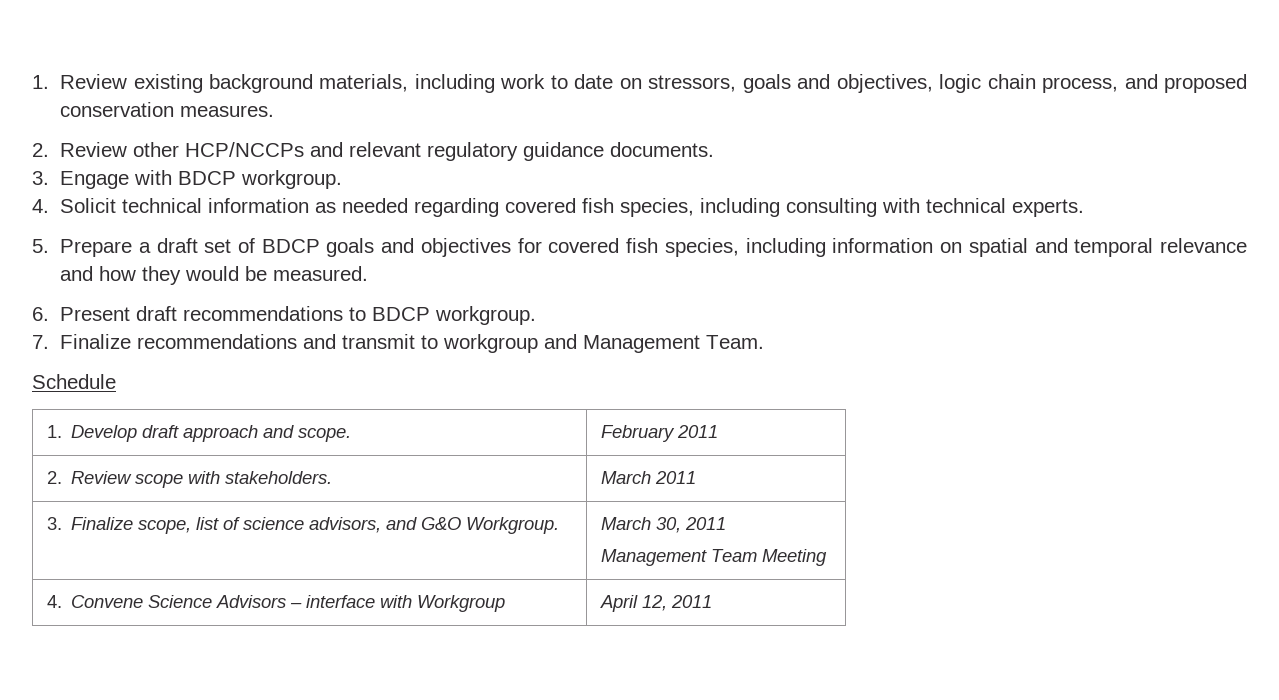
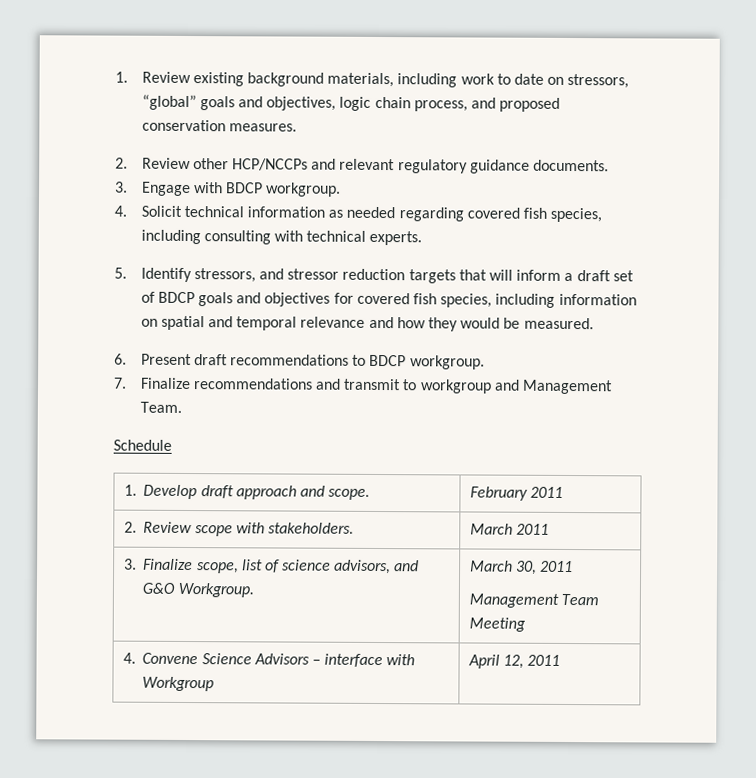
- 1. Review existing background materials, including work to date on stressors, goals and objectives, logic chain process, and proposed conservation measures.
+ 1. Review existing background materials, including work to date on stressors, “global” goals and objectives, logic chain process, and proposed conservation measures.
- 5. Prepare a draft set of BDCP goals and objectives for covered fish species, including information on spatial and temporal relevance and how they would be measured.
+ 5. Identify stressors, and stressor reduction targets that will inform a draft set of BDCP goals and objectives for covered fish species, including information on spatial and temporal relevance and how they would be measured.

